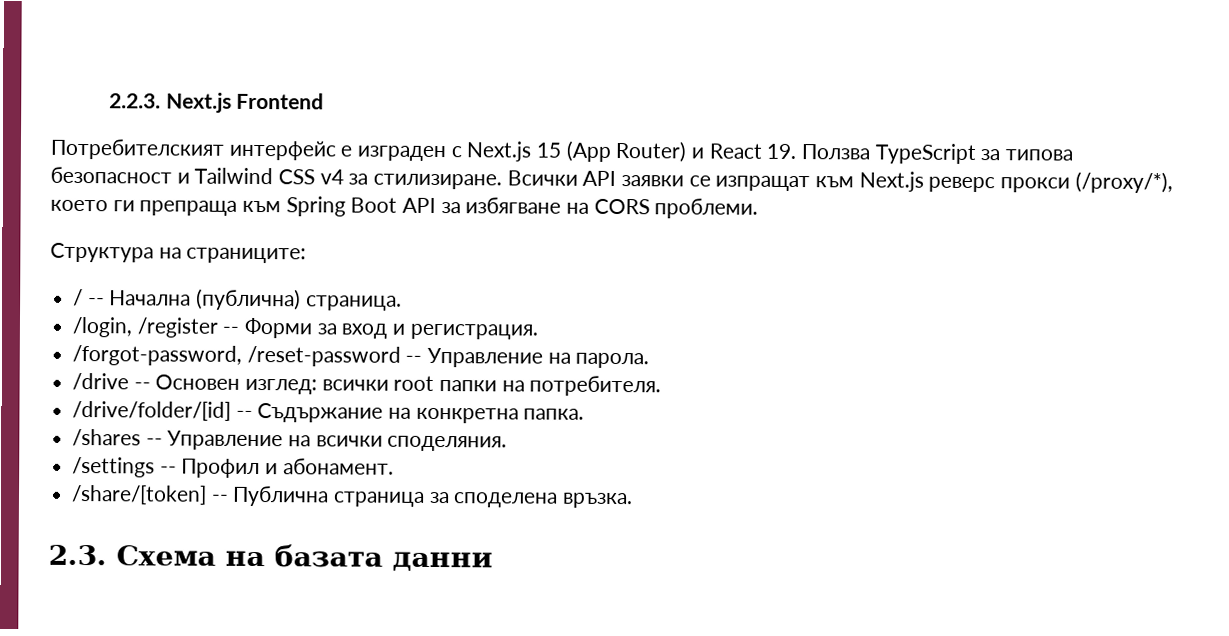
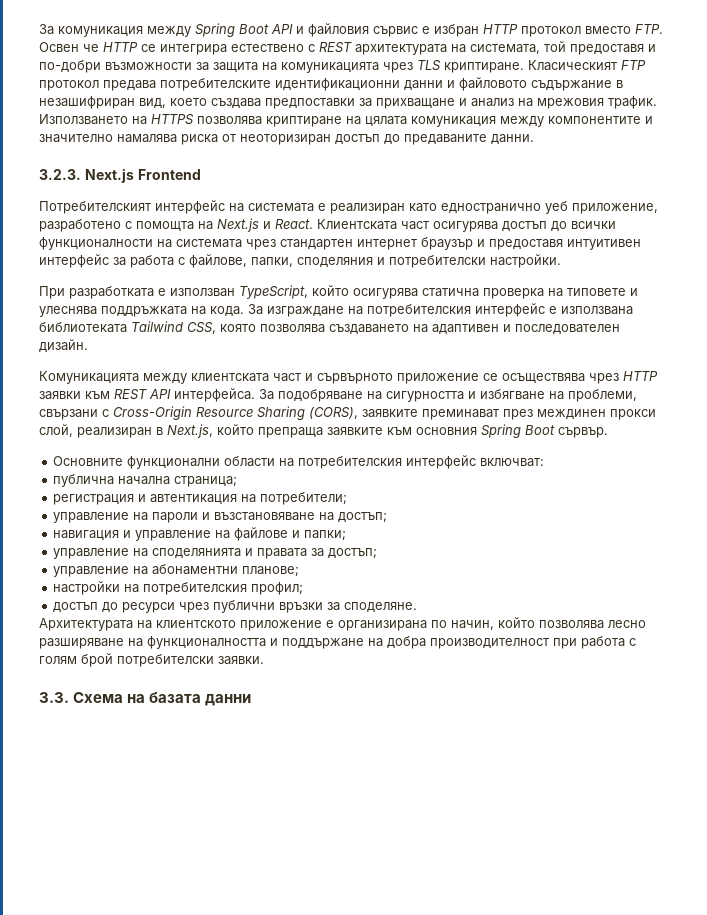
- 2.2.3. Next.js Frontend
- Потребителският интерфейс е изграден с Next.js 15 (App Router) и React 19. Ползва TypeScript за типова безопасност и Tailwind CSS v4 за стилизиране. Всички API заявки се изпращат към Next.js реверс прокси (/proxy/*), което ги препраща към Spring Boot API за избягване на CORS проблеми.
- Структура на страниците:
- / -- Начална (публична) страница.
- /login, /register -- Форми за вход и регистрация.
- /forgot-password, /reset-password -- Управление на парола.
- /drive -- Основен изглед: всички root папки на потребителя.
- /drive/folder/[id] -- Съдържание на конкретна папка.
- /shares -- Управление на всички споделяния.
- /settings -- Профил и абонамент.
- /share/[token] -- Публична страница за споделена връзка.
- 2.3. Схема на базата данни
+ За комуникация между Spring Boot API и файловия сървис е избран HTTP протокол вместо FTP. Освен че HTTP се интегрира естествено с REST архитектурата на системата, той предоставя и по-добри възможности за защита на комуникацията чрез TLS криптиране. Класическият FTP протокол предава потребителските идентификационни данни и файловото съдържание в незашифриран вид, което създава предпоставки за прихващане и анализ на мрежовия трафик. Използването на HTTPS позволява криптиране на цялата комуникация между компонентите и значително намалява риска от неоторизиран достъп до предаваните данни.
+ 3.2.3. Next.js Frontend
+ Потребителският интерфейс на системата е реализиран като едностранично уеб приложение, разработено с помощта на Next.js и React. Клиентската част осигурява достъп до всички функционалности на системата чрез стандартен интернет браузър и предоставя интуитивен интерфейс за работа с файлове, папки, споделяния и потребителски настройки.
+ При разработката е използван TypeScript, който осигурява статична проверка на типовете и улеснява поддръжката на кода. За изграждане на потребителския интерфейс е използвана библиотеката Tailwind CSS, която позволява създаването на адаптивен и последователен дизайн.
+ Комуникацията между клиентската част и сървърното приложение се осъществява чрез HTTP заявки към REST API интерфейса. За подобряване на сигурността и избягване на проблеми, свързани с Cross-Origin Resource Sharing (CORS), заявките преминават през междинен прокси слой, реализиран в Next.js, който препраща заявките към основния Spring Boot сървър.
+ Основните функционални области на потребителския интерфейс включват:
+ публична начална страница;
+ регистрация и автентикация на потребители;
+ управление на пароли и възстановяване на достъп;
+ навигация и управление на файлове и папки;
+ управление на споделянията и правата за достъп;
+ управление на абонаментни планове;
+ настройки на потребителския профил;
+ достъп до ресурси чрез публични връзки за споделяне.
+ Архитектурата на клиентското приложение е организирана по начин, който позволява лесно разширяване на функционалността и поддържане на добра производителност при работа с голям брой потребителски заявки.
+ 3.3. Схема на базата данни

